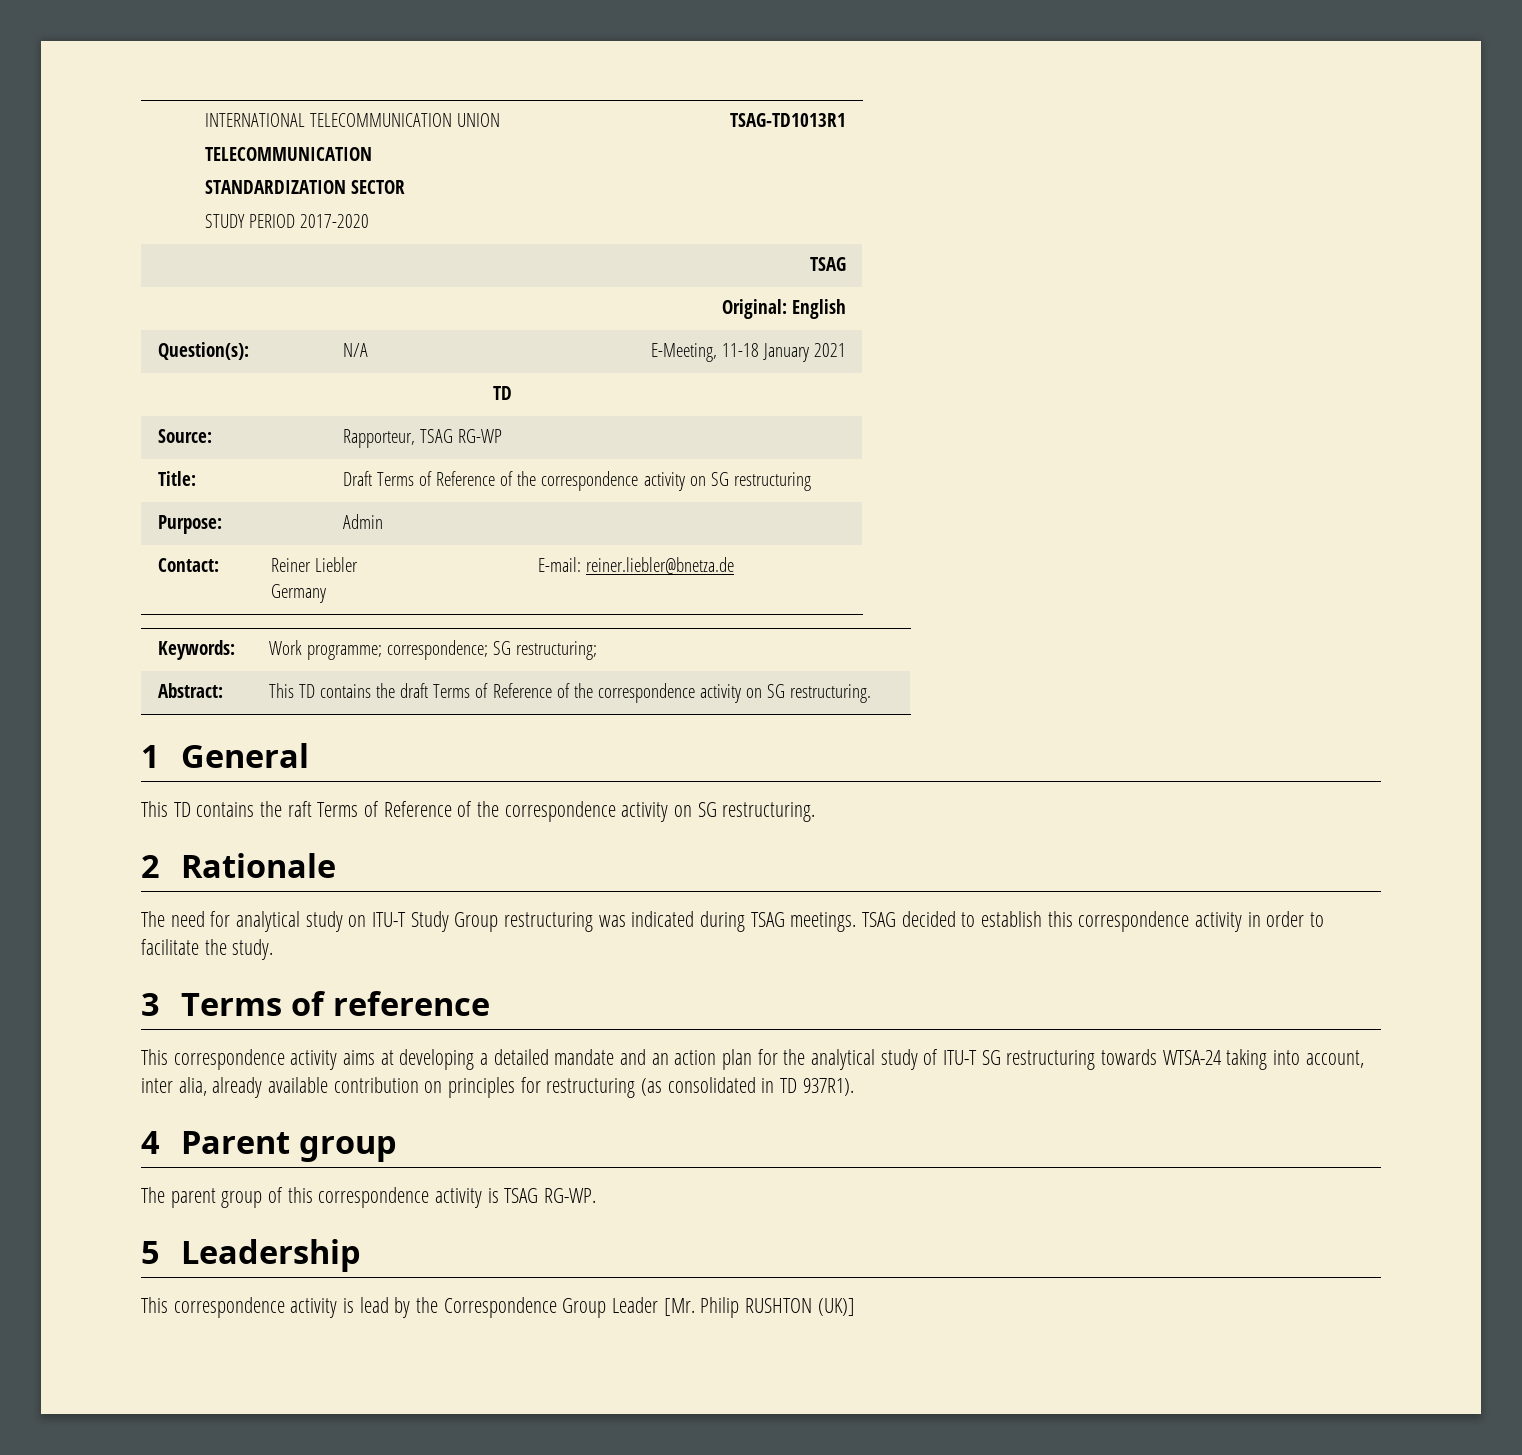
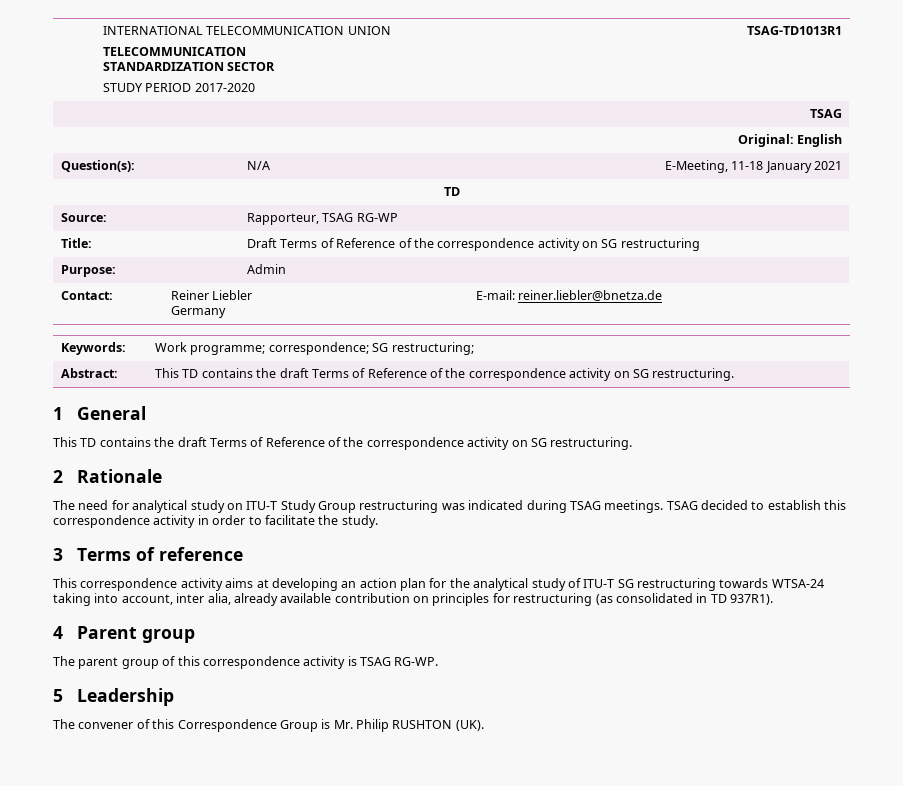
  1 General
- This TD contains the raft Terms of Reference of the correspondence activity on SG restructuring.
+ This TD contains the draft Terms of Reference of the correspondence activity on SG restructuring.
- This correspondence activity aims at developing a detailed mandate and an action plan for the analytical study of ITU-T SG restructuring towards WTSA-24 taking into account, inter alia, already available contribution on principles for restructuring (as consolidated in TD 937R1).
+ This correspondence activity aims at developing an action plan for the analytical study of ITU-T SG restructuring towards WTSA-24 taking into account, inter alia, already available contribution on principles for restructuring (as consolidated in TD 937R1).
- This correspondence activity is lead by the Correspondence Group Leader [Mr. Philip RUSHTON (UK)]
+ The convener of this Correspondence Group is Mr. Philip RUSHTON (UK).

